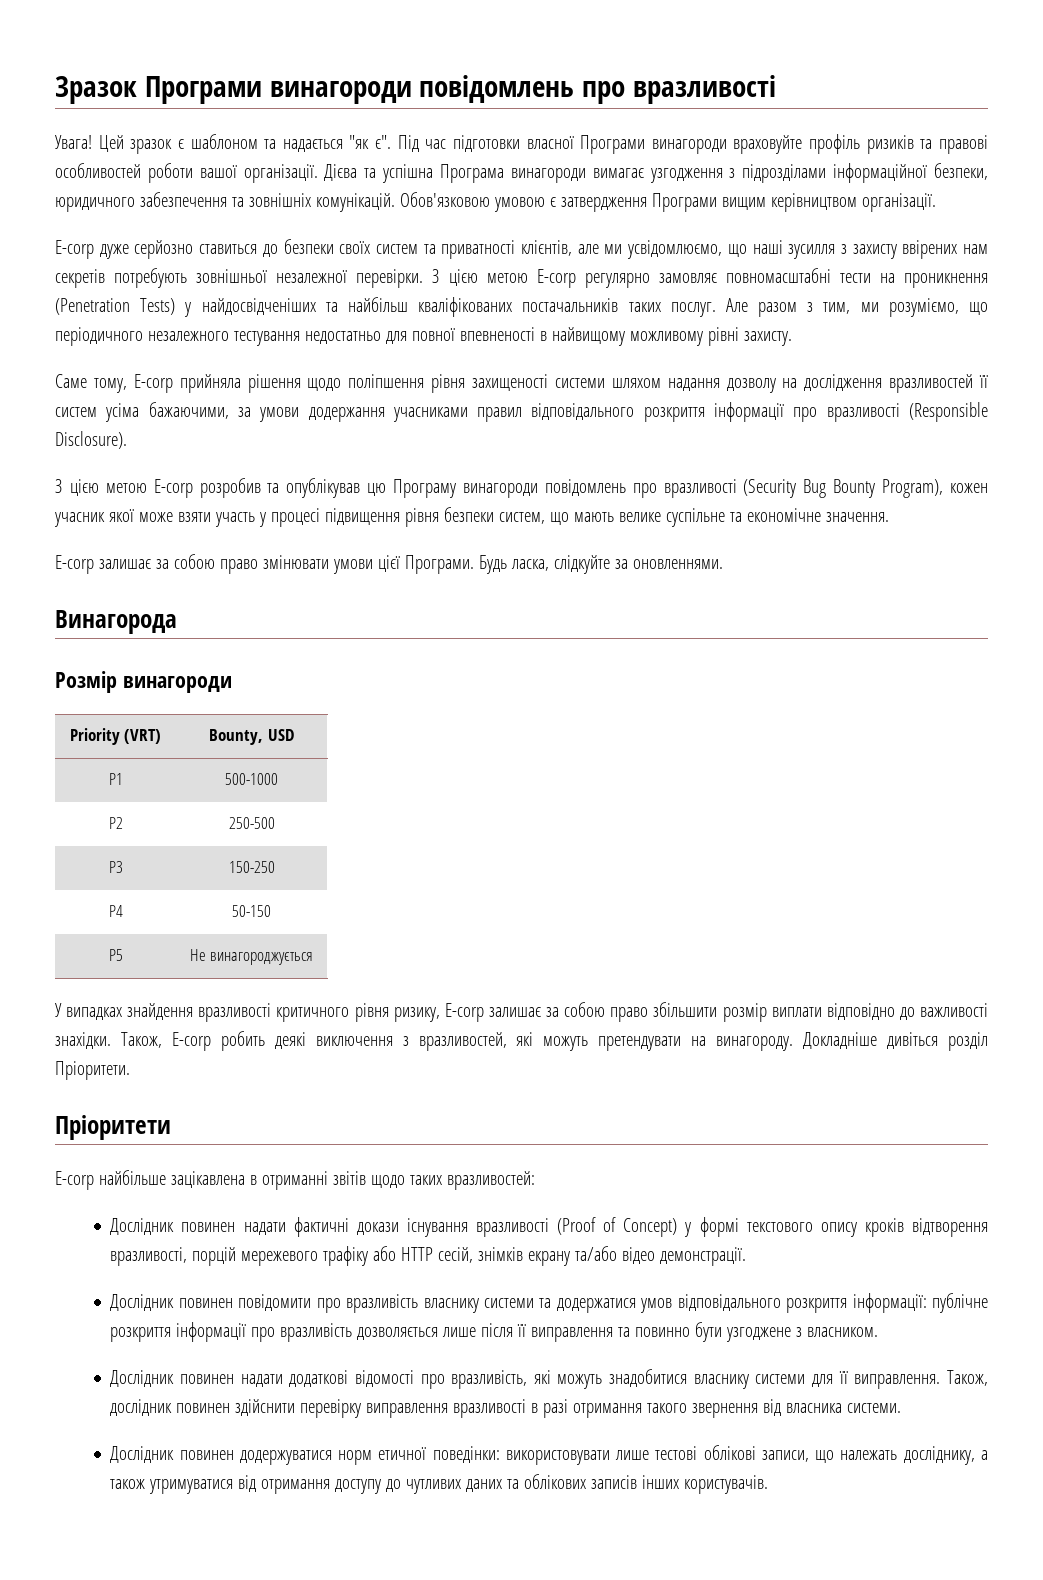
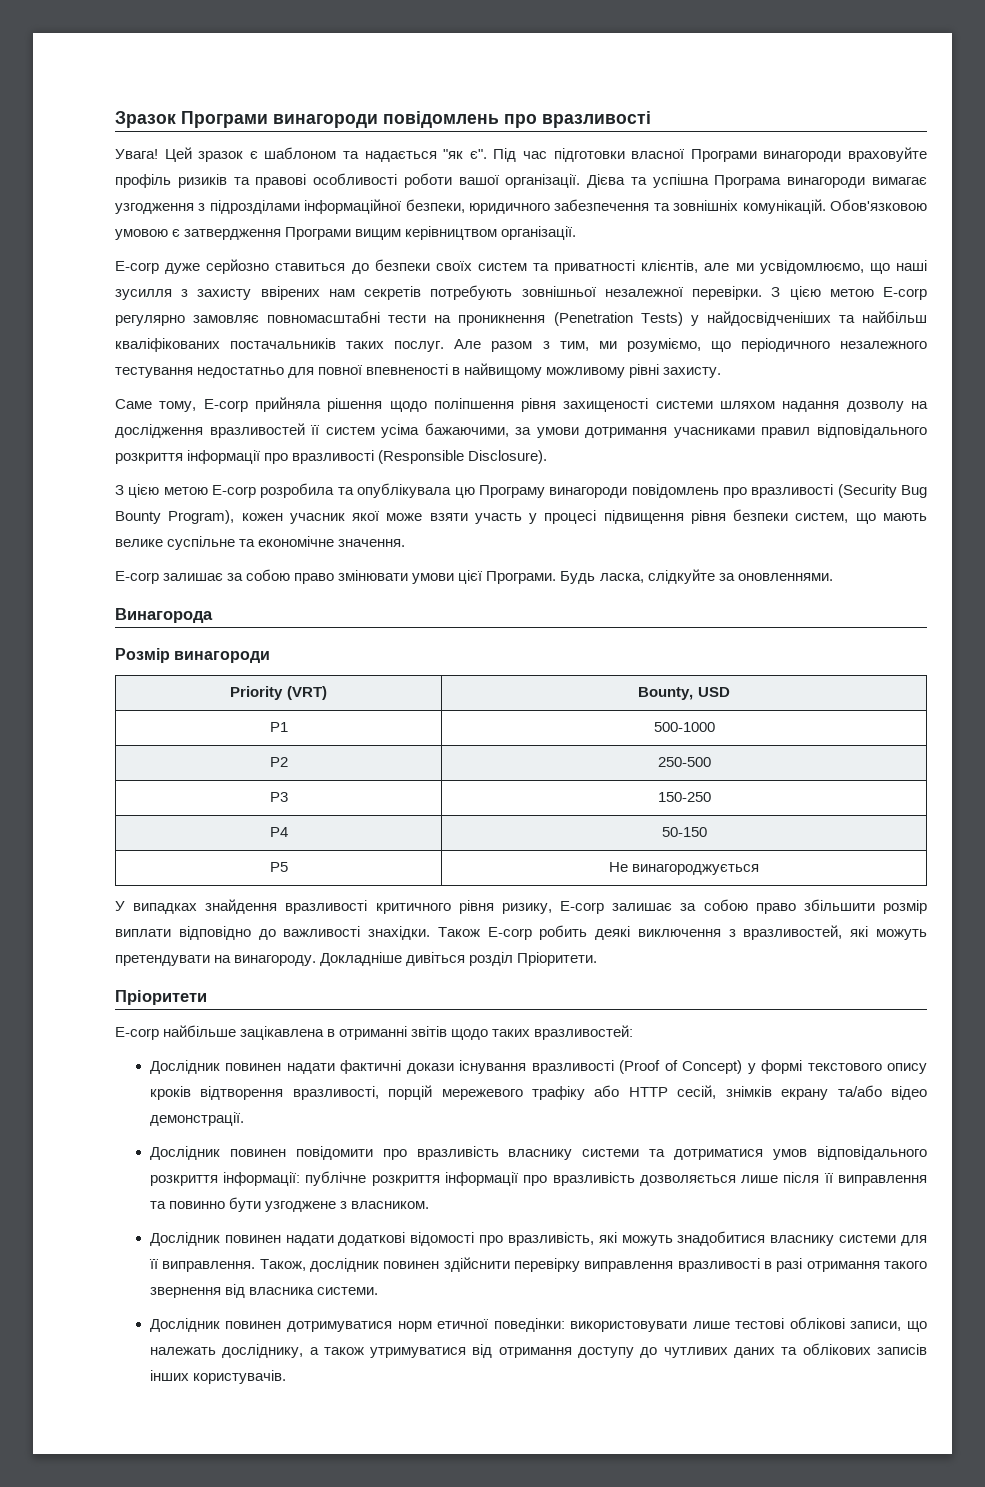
- Під час підготовки власної Програми винагороди враховуйте профіль ризиків та правові особливостей роботи вашої організації.
+ Під час підготовки власної Програми винагороди враховуйте профіль ризиків та правові особливості роботи вашої організації.
- Саме тому, E-corp прийняла рішення щодо поліпшення рівня захищеності системи шляхом надання дозволу на дослідження вразливостей її систем усіма бажаючими, за умови додержання учасниками правил відповідального розкриття інформації про вразливості (Responsible Disclosure).
+ Саме тому, E-corp прийняла рішення щодо поліпшення рівня захищеності системи шляхом надання дозволу на дослідження вразливостей її систем усіма бажаючими, за умови дотримання учасниками правил відповідального розкриття інформації про вразливості (Responsible Disclosure).
- З цією метою E-corp розробив та опублікував цю Програму винагороди повідомлень про вразливості (Security Bug Bounty Program), кожен учасник якої може взяти участь у процесі підвищення рівня безпеки систем, що мають велике суспільне та економічне значення.
+ З цією метою E-corp розробила та опублікувала цю Програму винагороди повідомлень про вразливості (Security Bug Bounty Program), кожен учасник якої може взяти участь у процесі підвищення рівня безпеки систем, що мають велике суспільне та економічне значення.
- Також, E-corp робить деякі виключення з вразливостей, які можуть претендувати на винагороду.
+ Також E-corp робить деякі виключення з вразливостей, які можуть претендувати на винагороду.
- Дослідник повинен повідомити про вразливість власнику системи та додержатися умов відповідального розкриття інформації: публічне розкриття інформації про вразливість дозволяється лише після її виправлення та повинно бути узгоджене з власником.
+ Дослідник повинен повідомити про вразливість власнику системи та дотриматися умов відповідального розкриття інформації: публічне розкриття інформації про вразливість дозволяється лише після її виправлення та повинно бути узгоджене з власником.
- Дослідник повинен додержуватися норм етичної поведінки: використовувати лише тестові облікові записи, що належать досліднику, а також утримуватися від отримання доступу до чутливих даних та облікових записів інших користувачів.
+ Дослідник повинен дотримуватися норм етичної поведінки: використовувати лише тестові облікові записи, що належать досліднику, а також утримуватися від отримання доступу до чутливих даних та облікових записів інших користувачів.

